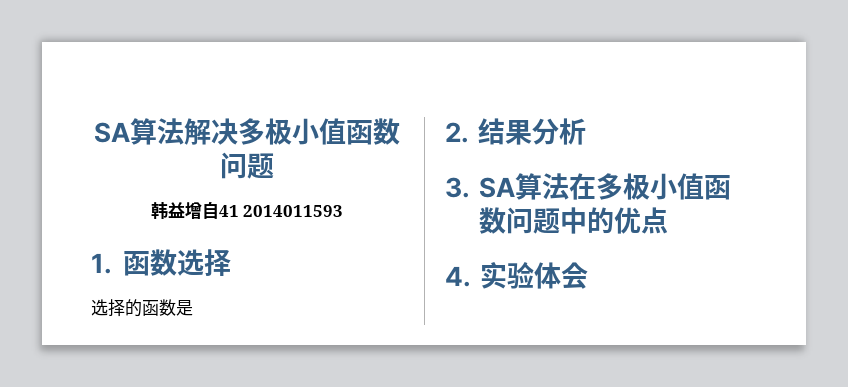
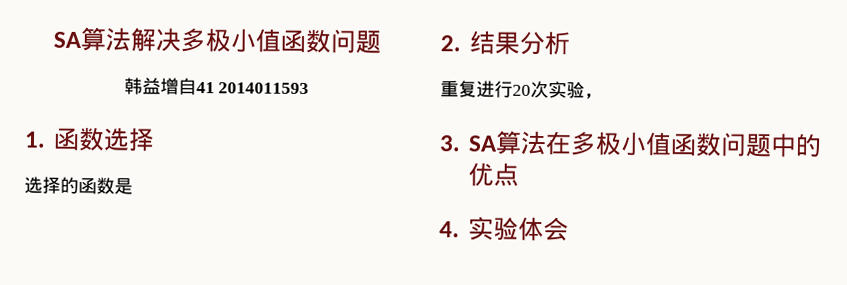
+ 重复进行20次实验，

